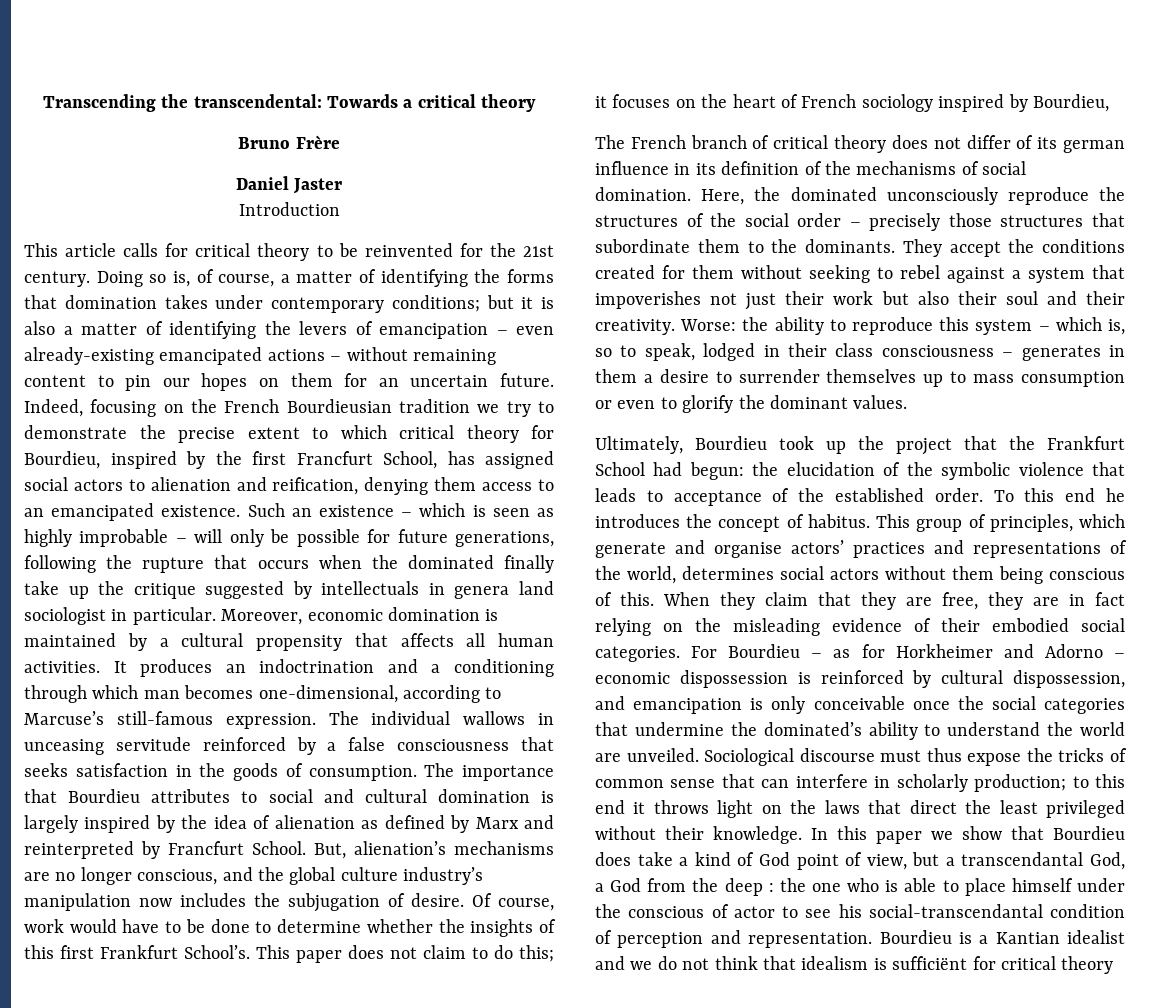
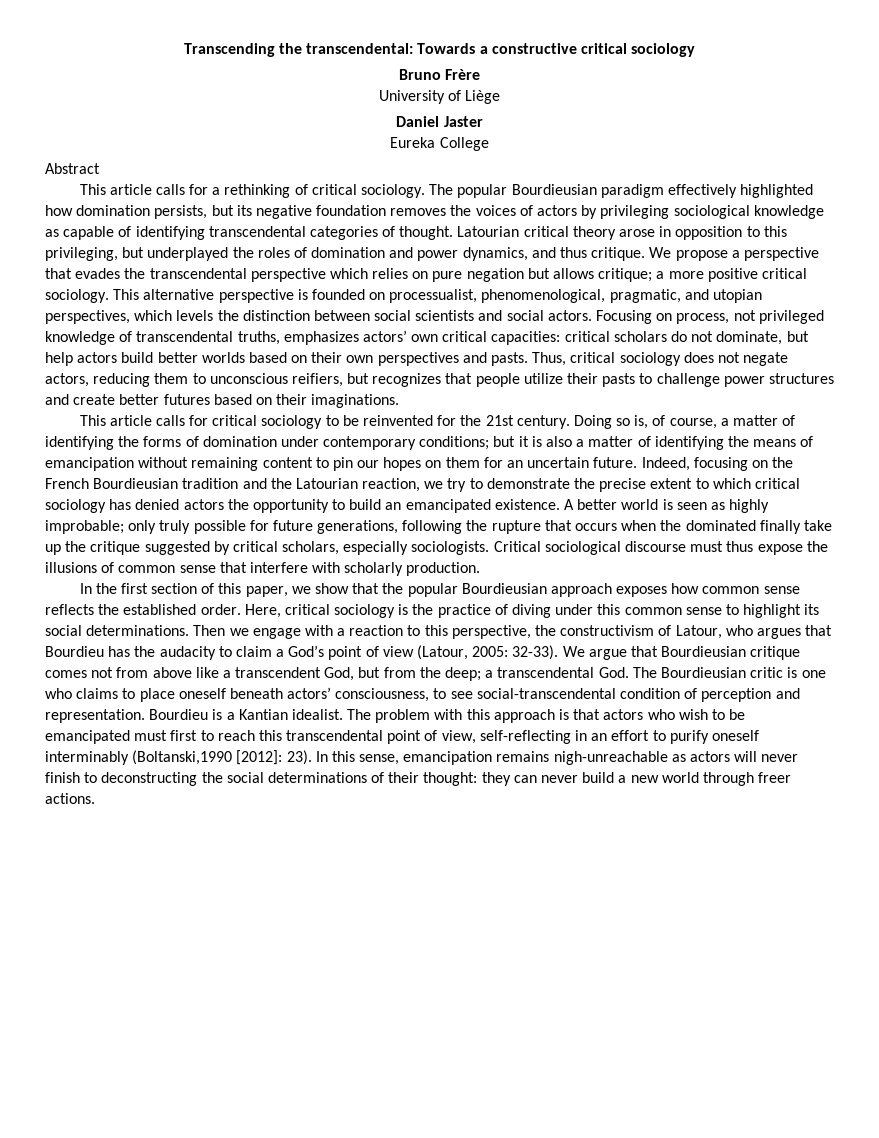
- Transcending the transcendental: Towards a critical theory
+ Transcending the transcendental: Towards a constructive critical sociology
+ University of Liège
- Introduction
+ Eureka College
+ Abstract
+ This article calls for a rethinking of critical sociology. The popular Bourdieusian paradigm effectively highlighted how domination persists, but its negative foundation removes the voices of actors by privileging sociological knowledge as capable of identifying transcendental categories of thought. Latourian critical theory arose in opposition to this privileging, but underplayed the roles of domination and power dynamics, and thus critique. We propose a perspective that evades the transcendental perspective which relies on pure negation but allows critique; a more positive critical sociology. This alternative perspective is founded on processualist, phenomenological, pragmatic, and utopian perspectives, which levels the distinction between social scientists and social actors. Focusing on process, not privileged knowledge of transcendental truths, emphasizes actors’ own critical capacities: critical scholars do not dominate, but help actors build better worlds based on their own perspectives and pasts. Thus, critical sociology does not negate actors, reducing them to unconscious reifiers, but recognizes that people utilize their pasts to challenge power structures and create better futures based on their imaginations.
- This article calls for critical theory to be reinvented for the 21st century.
+ This article calls for critical sociology to be reinvented for the 21st century.
- Doing so is, of course, a matter of identifying the forms that domination takes under contemporary conditions; but it is also a matter of identifying the levers of emancipation – even already-existing emancipated actions – without remaining content to pin our hopes on them for an uncertain future.
+ Doing so is, of course, a matter of identifying the forms of domination under contemporary conditions; but it is also a matter of identifying the means of emancipation without remaining content to pin our hopes on them for an uncertain future.
- Indeed, focusing on the French Bourdieusian tradition we try to demonstrate the precise extent to which critical theory for Bourdieu, inspired by the first Francfurt School, has assigned social actors to alienation and reification, denying them access to an emancipated existence. Such an existence – which is seen as highly improbable – will only be possible for future generations, following the rupture that occurs when the dominated finally take up the critique suggested by intellectuals in genera land sociologist in particular. Moreover, economic domination is maintained by a cultural propensity that affects all human activities. It produces an indoctrination and a conditioning through which man becomes one-dimensional, according to Marcuse’s still-famous expression. The individual wallows in unceasing servitude reinforced by a false consciousness that seeks satisfaction in the goods of consumption. The importance that Bourdieu attributes to social and cultural domination is largely inspired by the idea of alienation as defined by Marx and reinterpreted by Francfurt School. But, alienation’s mechanisms are no longer conscious, and the global culture industry’s manipulation now includes the subjugation of desire. Of course, work would have to be done to determine whether the insights of this first Frankfurt School’s. This paper does not claim to do this; it focuses on the heart of French sociology inspired by Bourdieu,
- The French branch of critical theory does not differ of its german influence in its definition of the mechanisms of social domination. Here, the dominated unconsciously reproduce the structures of the social order – precisely those structures that subordinate them to the dominants. They accept the conditions created for them without seeking to rebel against a system that impoverishes not just their work but also their soul and their creativity. Worse: the ability to reproduce this system – which is, so to speak, lodged in their class consciousness – generates in them a desire to surrender themselves up to mass consumption or even to glorify the dominant values.
- Ultimately, Bourdieu took up the project that the Frankfurt School had begun: the elucidation of the symbolic violence that leads to acceptance of the established order. To this end he introduces the concept of habitus. This group of principles, which generate and organise actors’ practices and representations of the world, determines social actors without them being conscious of this. When they claim that they are free, they are in fact relying on the misleading evidence of their embodied social categories. For Bourdieu – as for Horkheimer and Adorno – economic dispossession is reinforced by cultural dispossession, and emancipation is only conceivable once the social categories that undermine the dominated’s ability to understand the world are unveiled. Sociological discourse must thus expose the tricks of common sense that can interfere in scholarly production; to this end it throws light on the laws that direct the least privileged without their knowledge. In this paper we show that Bourdieu does take a kind of God point of view, but a transcendantal God, a God from the deep : the one who is able to place himself under the conscious of actor to see his social-transcendantal condition of perception and representation.
+ Indeed, focusing on the French Bourdieusian tradition and the Latourian reaction, we try to demonstrate the precise extent to which critical sociology has denied actors the opportunity to build an emancipated existence. A better world is seen as highly improbable; only truly possible for future generations, following the rupture that occurs when the dominated finally take up the critique suggested by critical scholars, especially sociologists. Critical sociological discourse must thus expose the illusions of common sense that interfere with scholarly production.
+ In the first section of this paper, we show that the popular Bourdieusian approach exposes how common sense reflects the established order. Here, critical sociology is the practice of diving under this common sense to highlight its social determinations. Then we engage with a reaction to this perspective, the constructivism of Latour, who argues that Bourdieu has the audacity to claim a God’s point of view (Latour, 2005: 32-33). We argue that Bourdieusian critique comes not from above like a transcendent God, but from the deep; a transcendental God. The Bourdieusian critic is one who claims to place oneself beneath actors’ consciousness, to see social-transcendental condition of perception and representation.
- Bourdieu is a Kantian idealist and we do not think that idealism is sufficiënt for critical theory
+ Bourdieu is a Kantian idealist. The problem with this approach is that actors who wish to be emancipated must first to reach this transcendental point of view, self-reflecting in an effort to purify oneself interminably (Boltanski,1990 [2012]: 23). In this sense, emancipation remains nigh-unreachable as actors will never finish to deconstructing the social determinations of their thought: they can never build a new world through freer actions.

